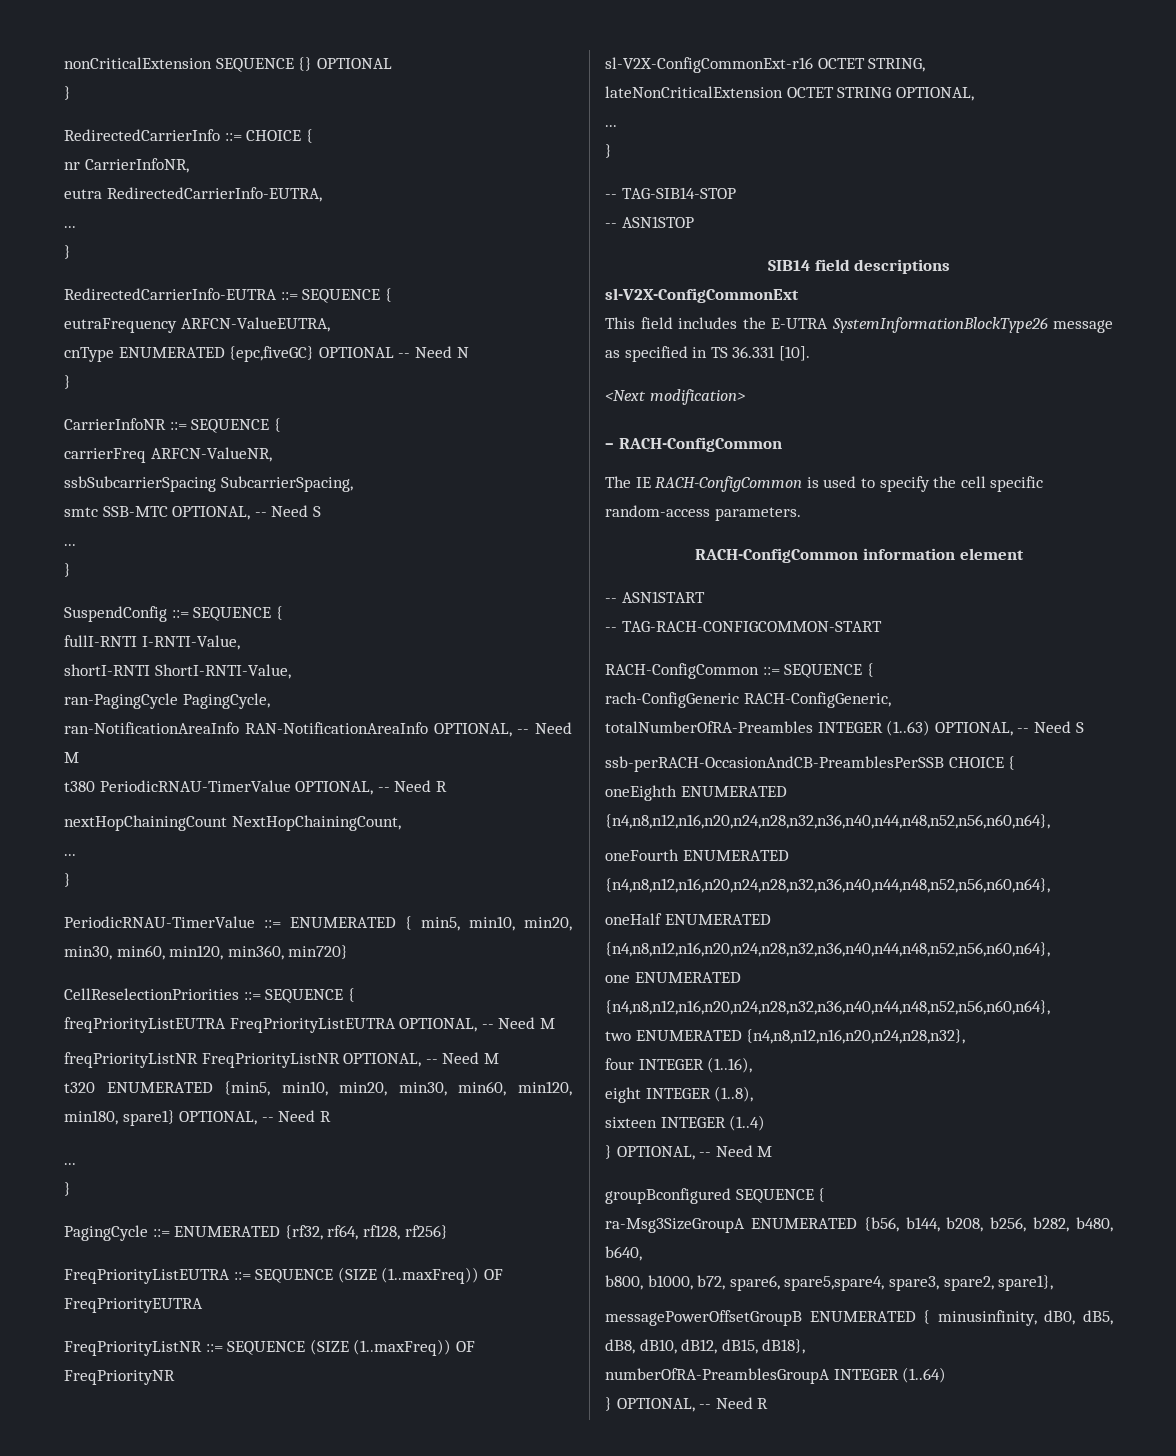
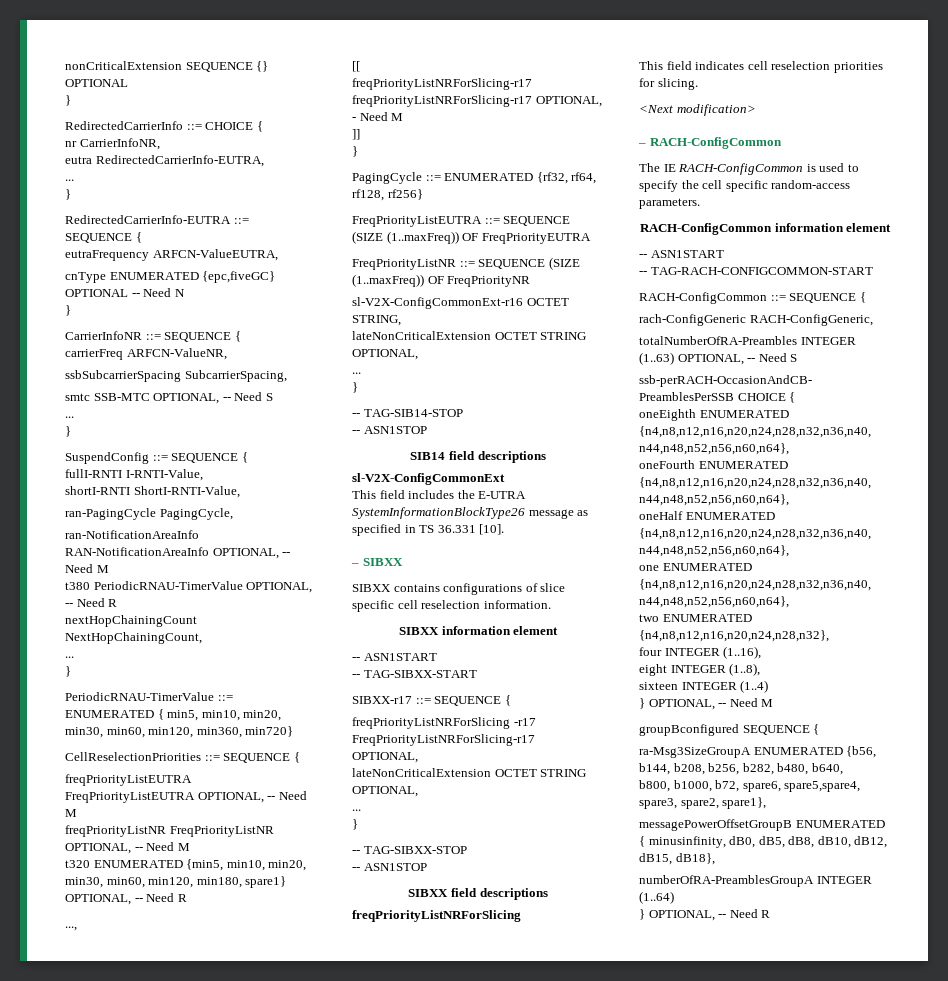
  t320 ENUMERATED {min5, min10, min20, min30, min60, min120, min180, spare1} OPTIONAL, -- Need R
- ...
+ ...,
+ [[
+ freqPriorityListNRForSlicing-r17 freqPriorityListNRForSlicing-r17 OPTIONAL, - Need M
+ ]]
+ – SIBXX
+ SIBXX contains configurations of slice specific cell reselection information.
+ SIBXX information element
+ -- ASN1START
+ -- TAG-SIBXX-START
+ SIBXX-r17 ::= SEQUENCE {
+ freqPriorityListNRForSlicing -r17 FreqPriorityListNRForSlicing-r17 OPTIONAL,
+ lateNonCriticalExtension OCTET STRING OPTIONAL,
+ ...
+ }
+ -- TAG-SIBXX-STOP
+ -- ASN1STOP
+ SIBXX field descriptions
+ freqPriorityListNRForSlicing
+ This field indicates cell reselection priorities for slicing.

